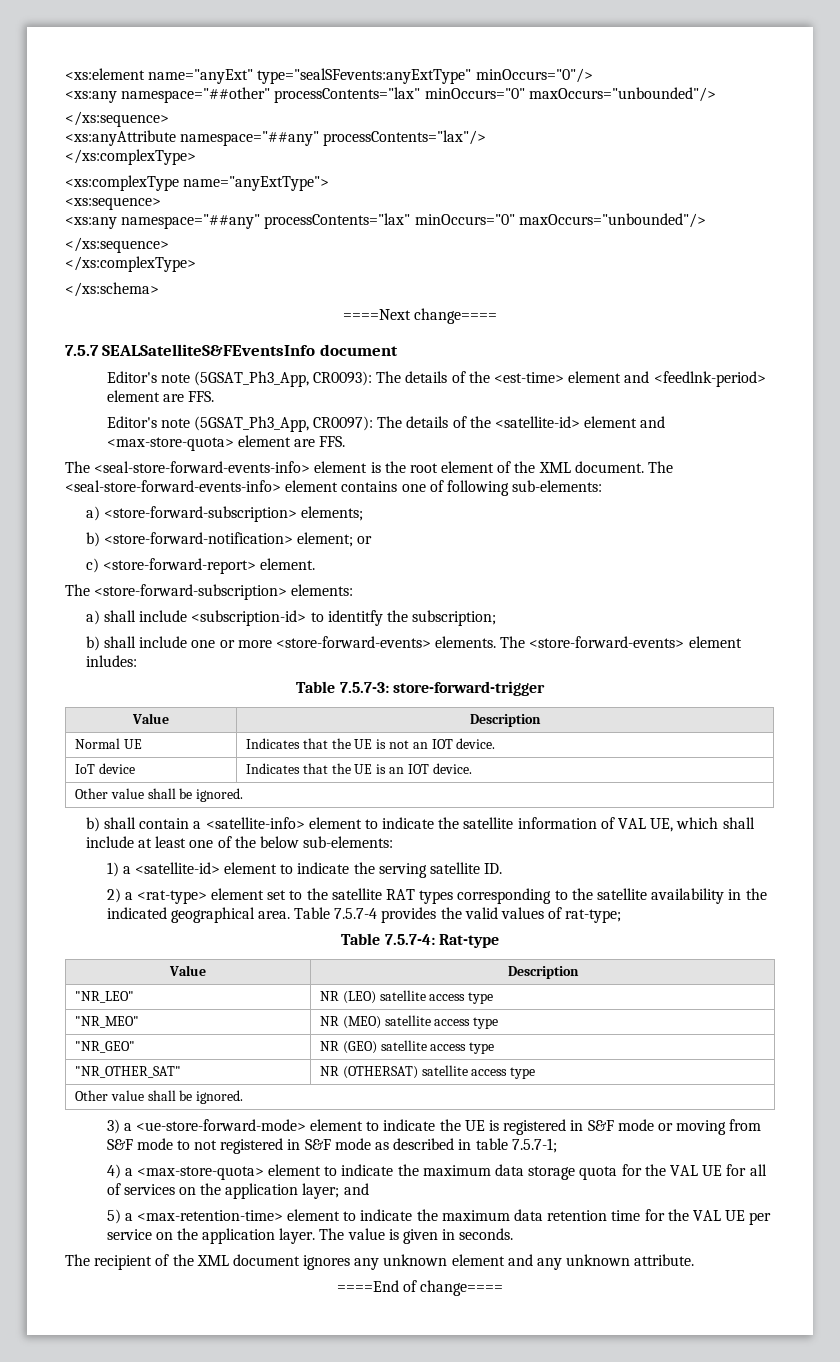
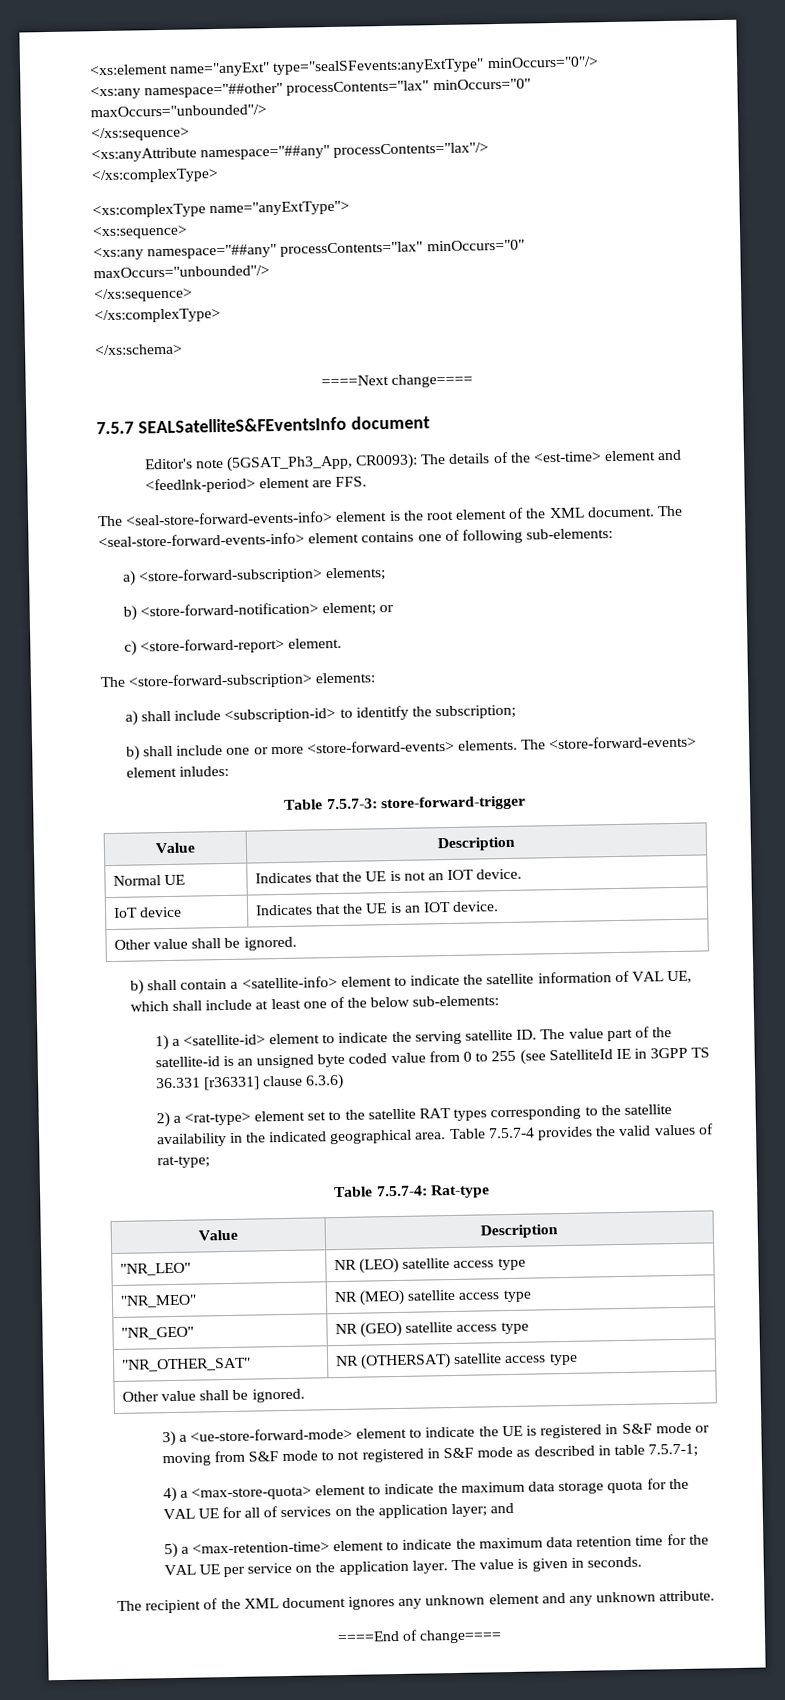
- Editor's note (5GSAT_Ph3_App, CR0097): The details of the <satellite-id> element and <max-store-quota> element are FFS.
- 1) a <satellite-id> element to indicate the serving satellite ID.
+ 1) a <satellite-id> element to indicate the serving satellite ID. The value part of the satellite-id is an unsigned byte coded value from 0 to 255 (see SatelliteId IE in 3GPP TS 36.331 [r36331] clause 6.3.6)

